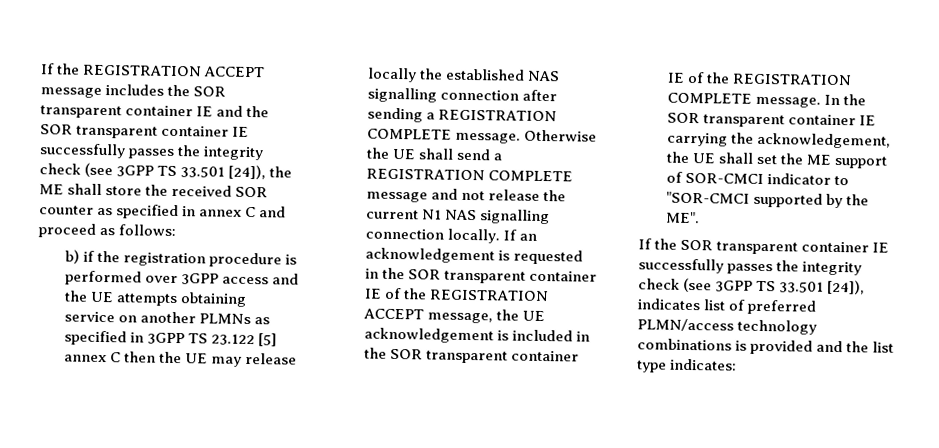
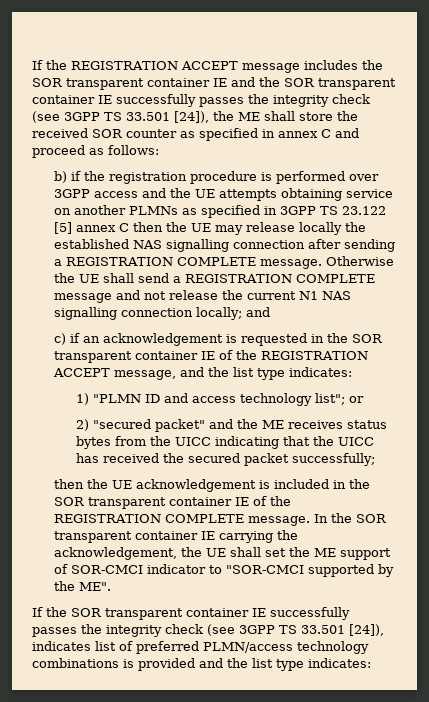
- Otherwise the UE shall send a REGISTRATION COMPLETE message and not release the current N1 NAS signalling connection locally. If an acknowledgement is requested in the SOR transparent container IE of the REGISTRATION ACCEPT message, the UE acknowledgement is included in the SOR transparent container IE of the REGISTRATION COMPLETE message.
+ Otherwise the UE shall send a REGISTRATION COMPLETE message and not release the current N1 NAS signalling connection locally; and
+ c) if an acknowledgement is requested in the SOR transparent container IE of the REGISTRATION ACCEPT message, and the list type indicates:
+ 1) "PLMN ID and access technology list"; or
+ 2) "secured packet" and the ME receives status bytes from the UICC indicating that the UICC has received the secured packet successfully;
+ then the UE acknowledgement is included in the SOR transparent container IE of the REGISTRATION COMPLETE message.

